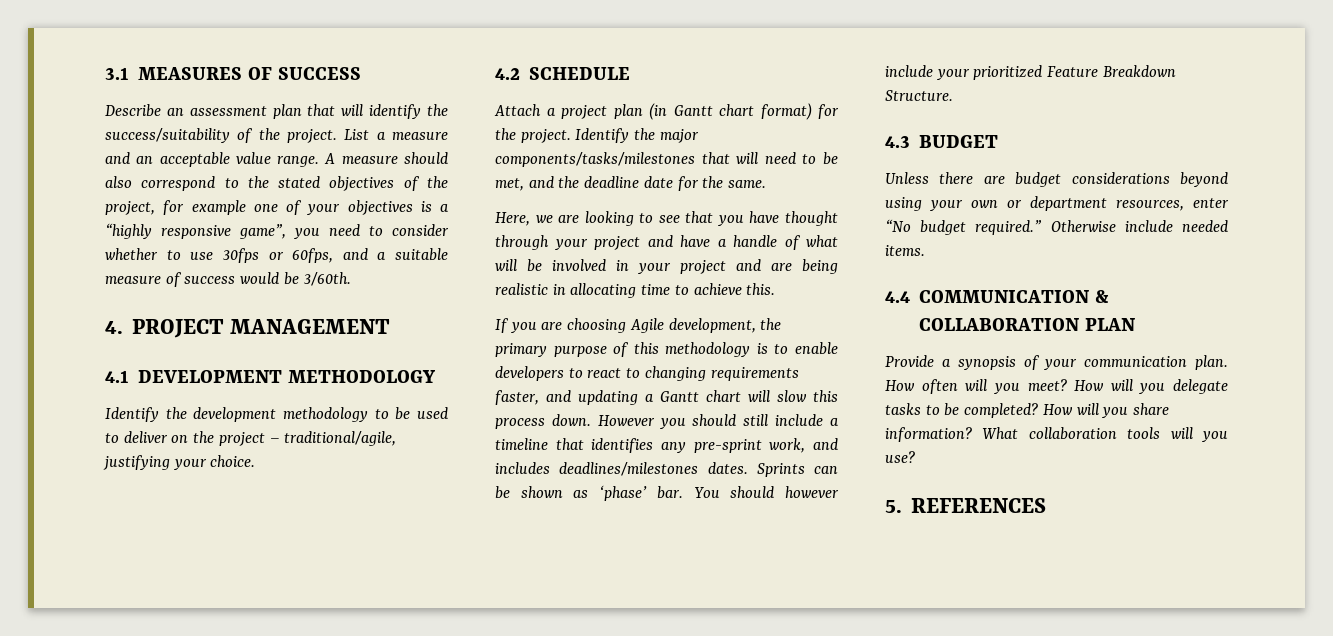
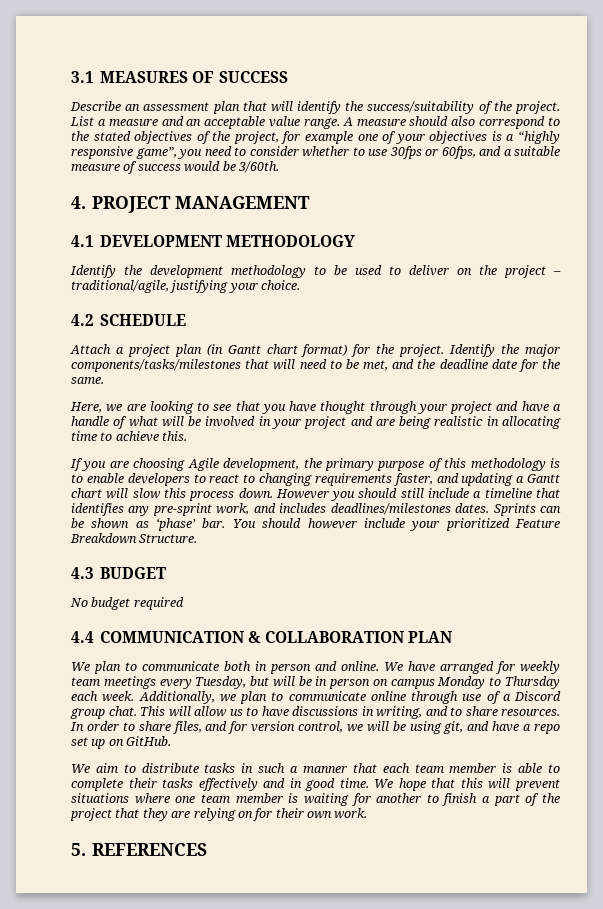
- Unless there are budget considerations beyond using your own or department resources, enter “No budget required.” Otherwise include needed items.
+ No budget required
- Provide a synopsis of your communication plan. How often will you meet? How will you delegate tasks to be completed? How will you share information? What collaboration tools will you use?
+ We plan to communicate both in person and online. We have arranged for weekly team meetings every Tuesday, but will be in person on campus Monday to Thursday each week. Additionally, we plan to communicate online through use of a Discord group chat. This will allow us to have discussions in writing, and to share resources. In order to share files, and for version control, we will be using git, and have a repo set up on GitHub.
+ We aim to distribute tasks in such a manner that each team member is able to complete their tasks effectively and in good time. We hope that this will prevent situations where one team member is waiting for another to finish a part of the project that they are relying on for their own work.

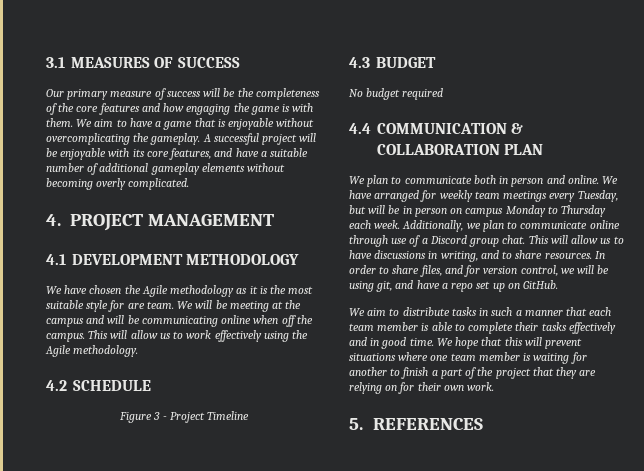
- Describe an assessment plan that will identify the success/suitability of the project. List a measure and an acceptable value range. A measure should also correspond to the stated objectives of the project, for example one of your objectives is a “highly responsive game”, you need to consider whether to use 30fps or 60fps, and a suitable measure of success would be 3/60th.
+ Our primary measure of success will be the completeness of the core features and how engaging the game is with them. We aim to have a game that is enjoyable without overcomplicating the gameplay. A successful project will be enjoyable with its core features, and have a suitable number of additional gameplay elements without becoming overly complicated.
- Identify the development methodology to be used to deliver on the project – traditional/agile, justifying your choice.
+ We have chosen the Agile methodology as it is the most suitable style for are team. We will be meeting at the campus and will be communicating online when off the campus. This will allow us to work effectively using the Agile methodology.
  4.2 SCHEDULE
- Attach a project plan (in Gantt chart format) for the project. Identify the major components/tasks/milestones that will need to be met, and the deadline date for the same.
- Here, we are looking to see that you have thought through your project and have a handle of what will be involved in your project and are being realistic in allocating time to achieve this.
- If you are choosing Agile development, the primary purpose of this methodology is to enable developers to react to changing requirements faster, and updating a Gantt chart will slow this process down. However you should still include a timeline that identifies any pre-sprint work, and includes deadlines/milestones dates. Sprints can be shown as ‘phase’ bar. You should however include your prioritized Feature Breakdown Structure.
+ Figure 3 - Project Timeline

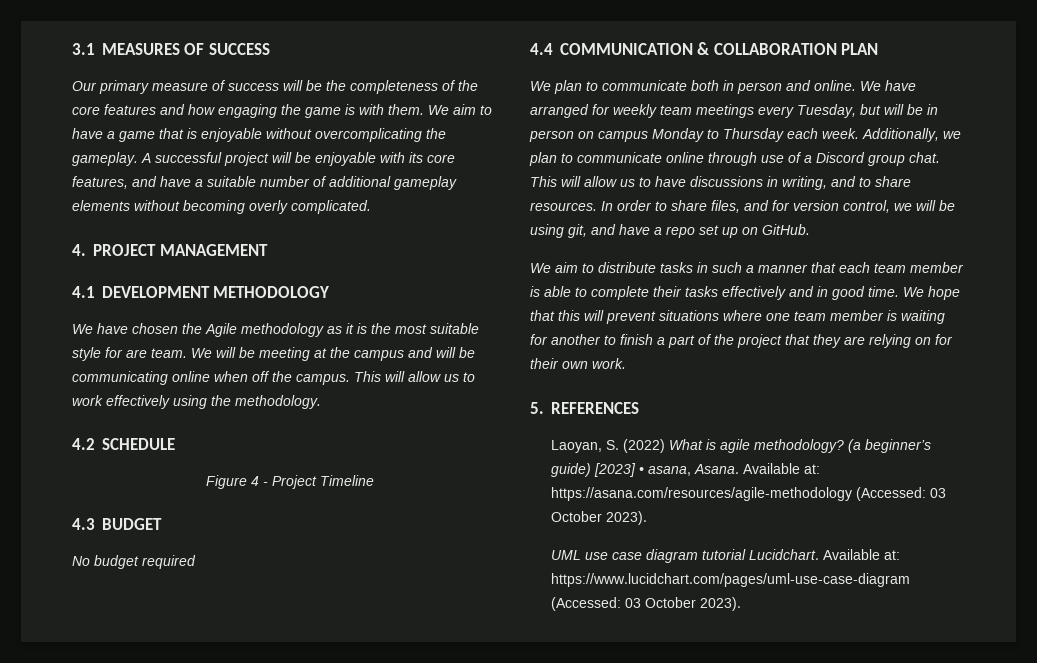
- This will allow us to work effectively using the Agile methodology.
+ This will allow us to work effectively using the methodology.
- Figure 3 - Project Timeline
+ Figure 4 - Project Timeline
+ Laoyan, S. (2022) What is agile methodology? (a beginner’s guide) [2023] • asana, Asana. Available at: https://asana.com/resources/agile-methodology (Accessed: 03 October 2023).
+ UML use case diagram tutorial Lucidchart. Available at: https://www.lucidchart.com/pages/uml-use-case-diagram (Accessed: 03 October 2023).

